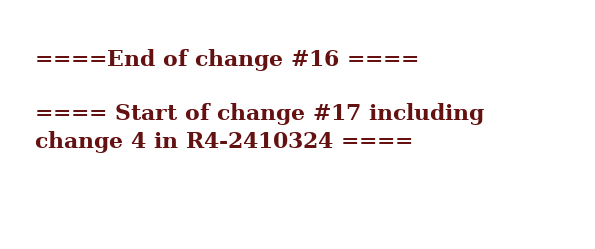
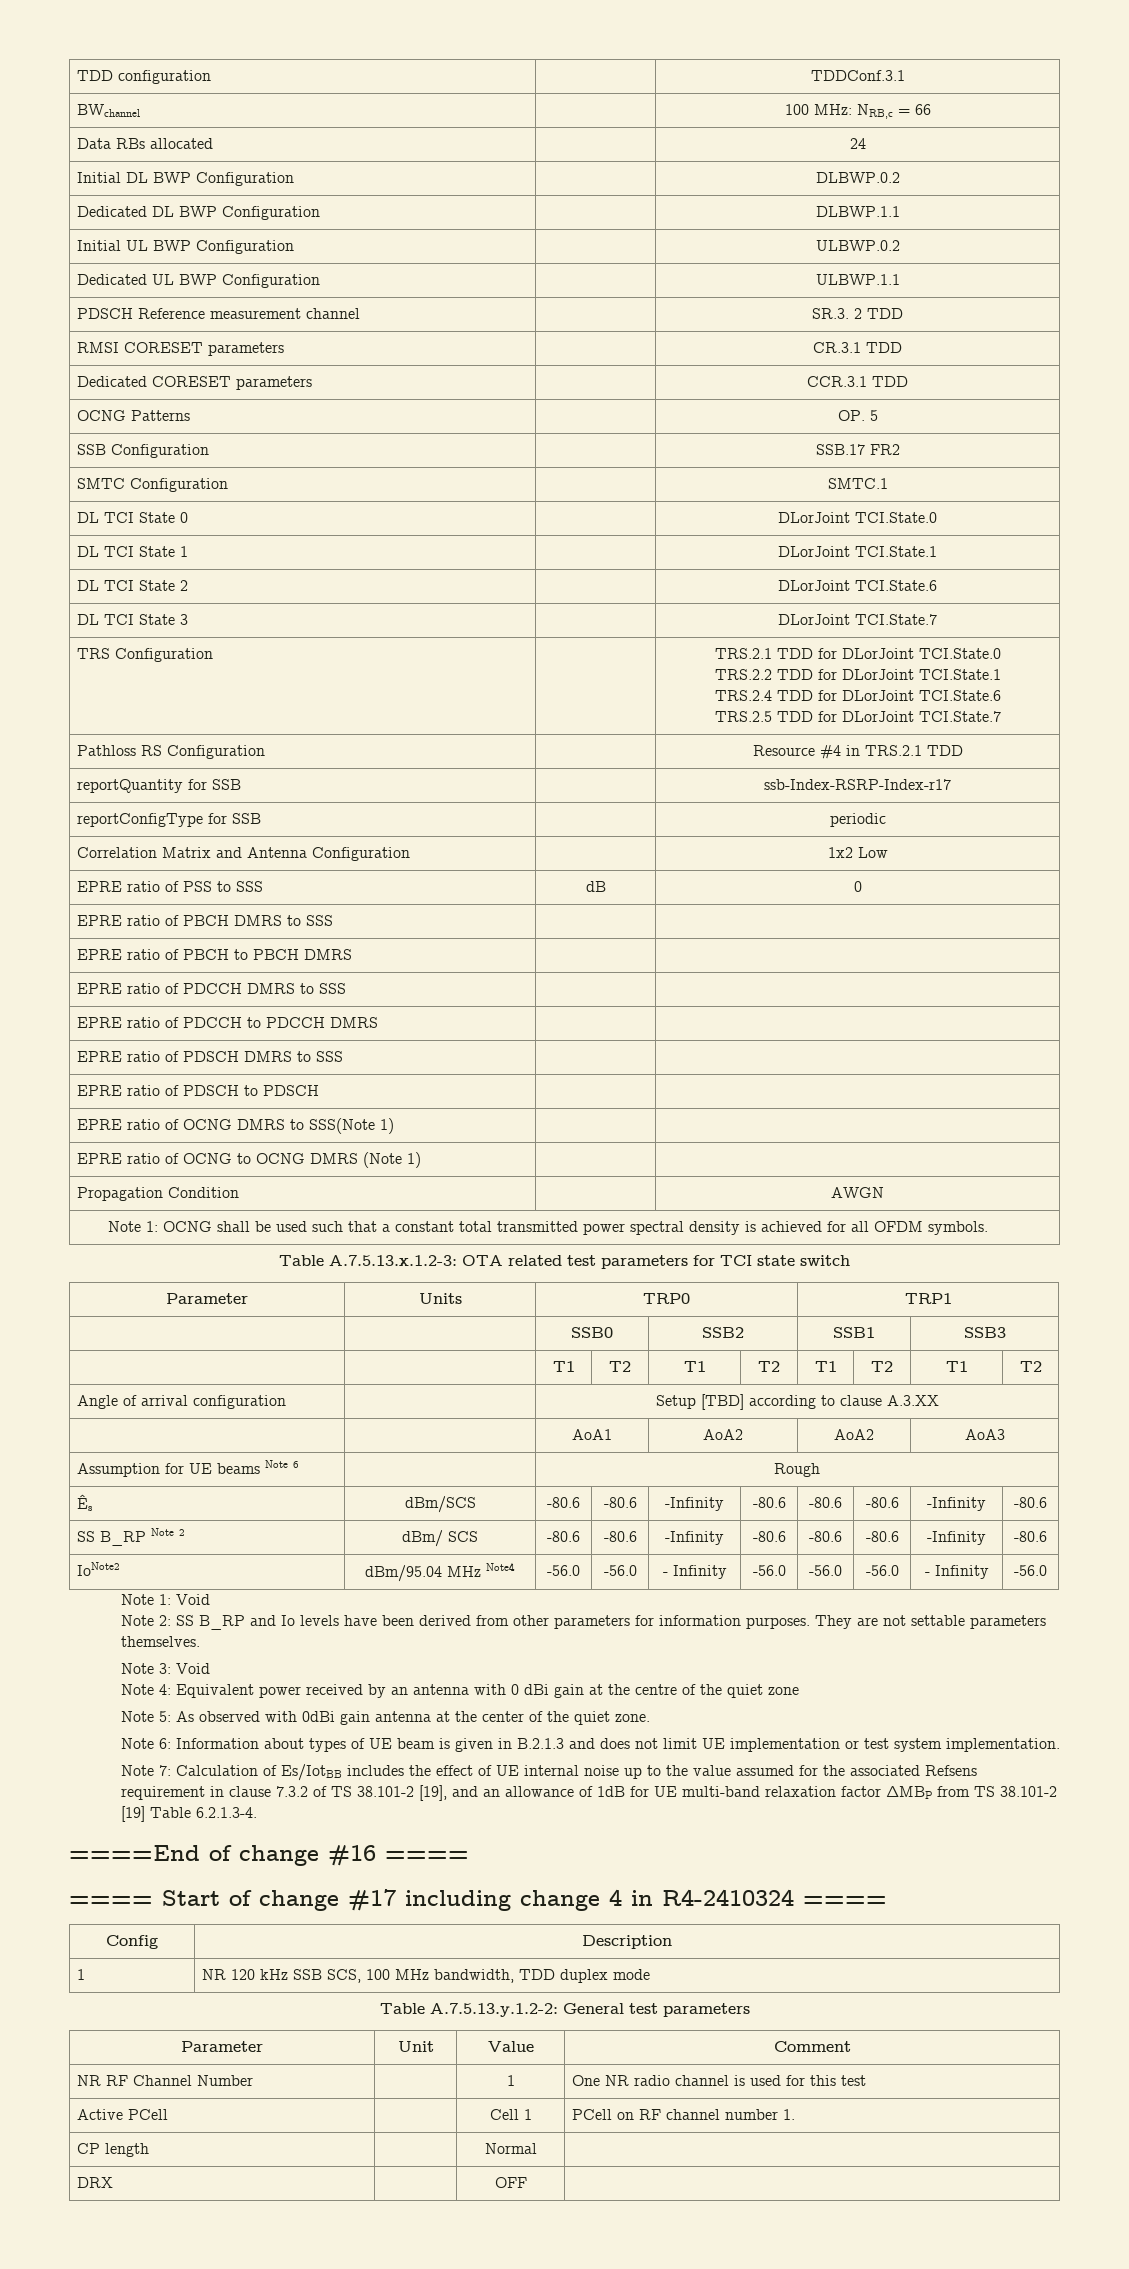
+ TDD configuration | | TDDConf.3.1
+ BWchannel | | 100 MHz: NRB,c = 66
+ Data RBs allocated | | 24
+ Initial DL BWP Configuration | | DLBWP.0.2
+ Dedicated DL BWP Configuration | | DLBWP.1.1
+ Initial UL BWP Configuration | | ULBWP.0.2
+ Dedicated UL BWP Configuration | | ULBWP.1.1
+ PDSCH Reference measurement channel | | SR.3. 2 TDD
+ RMSI CORESET parameters | | CR.3.1 TDD
+ Dedicated CORESET parameters | | CCR.3.1 TDD
+ OCNG Patterns | | OP. 5
+ SSB Configuration | | SSB.17 FR2
+ SMTC Configuration | | SMTC.1
+ DL TCI State 0 | | DLorJoint TCI.State.0
+ DL TCI State 1 | | DLorJoint TCI.State.1
+ DL TCI State 2 | | DLorJoint TCI.State.6
+ DL TCI State 3 | | DLorJoint TCI.State.7
+ TRS Configuration | | TRS.2.1 TDD for DLorJoint TCI.State.0
+ TRS.2.2 TDD for DLorJoint TCI.State.1
+ TRS.2.4 TDD for DLorJoint TCI.State.6
+ TRS.2.5 TDD for DLorJoint TCI.State.7
+ Pathloss RS Configuration | | Resource #4 in TRS.2.1 TDD
+ reportQuantity for SSB | | ssb-Index-RSRP-Index-r17
+ reportConfigType for SSB | | periodic
+ Correlation Matrix and Antenna Configuration | | 1x2 Low
+ EPRE ratio of PSS to SSS | dB | 0
+ EPRE ratio of PBCH DMRS to SSS | |
+ EPRE ratio of PBCH to PBCH DMRS | |
+ EPRE ratio of PDCCH DMRS to SSS | |
+ EPRE ratio of PDCCH to PDCCH DMRS | |
+ EPRE ratio of PDSCH DMRS to SSS | |
+ EPRE ratio of PDSCH to PDSCH | |
+ EPRE ratio of OCNG DMRS to SSS(Note 1) | |
+ EPRE ratio of OCNG to OCNG DMRS (Note 1) | |
+ Propagation Condition | | AWGN
+ Note 1: OCNG shall be used such that a constant total transmitted power spectral density is achieved for all OFDM symbols.
+ Table A.7.5.13.x.1.2-3: OTA related test parameters for TCI state switch
+ Parameter | Units | TRP0 | TRP1
+ | | SSB0 | SSB2 | SSB1 | SSB3
+ | | T1 | T2 | T1 | T2 | T1 | T2 | T1 | T2
+ Angle of arrival configuration | | Setup [TBD] according to clause A.3.XX
+ | | AoA1 | AoA2 | AoA2 | AoA3
+ Assumption for UE beams Note 6 | | Rough
+ Ês | dBm/SCS | -80.6 | -80.6 | -Infinity | -80.6 | -80.6 | -80.6 | -Infinity | -80.6
+ SS B_RP Note 2 | dBm/ SCS | -80.6 | -80.6 | -Infinity | -80.6 | -80.6 | -80.6 | -Infinity | -80.6
+ IoNote2 | dBm/95.04 MHz Note4 | -56.0 | -56.0 | - Infinity | -56.0 | -56.0 | -56.0 | - Infinity | -56.0
+ Note 1: Void
+ Note 2: SS B_RP and Io levels have been derived from other parameters for information purposes. They are not settable parameters themselves.
+ Note 3: Void
+ Note 4: Equivalent power received by an antenna with 0 dBi gain at the centre of the quiet zone
+ Note 5: As observed with 0dBi gain antenna at the center of the quiet zone.
+ Note 6: Information about types of UE beam is given in B.2.1.3 and does not limit UE implementation or test system implementation.
+ Note 7: Calculation of Es/IotBB includes the effect of UE internal noise up to the value assumed for the associated Refsens requirement in clause 7.3.2 of TS 38.101-2 [19], and an allowance of 1dB for UE multi-band relaxation factor ΔMBP from TS 38.101-2 [19] Table 6.2.1.3-4.
+ Config | Description
+ 1 | NR 120 kHz SSB SCS, 100 MHz bandwidth, TDD duplex mode
+ Table A.7.5.13.y.1.2-2: General test parameters
+ Parameter | Unit | Value | Comment
+ NR RF Channel Number | | 1 | One NR radio channel is used for this test
+ Active PCell | | Cell 1 | PCell on RF channel number 1.
+ CP length | | Normal |
+ DRX | | OFF |

